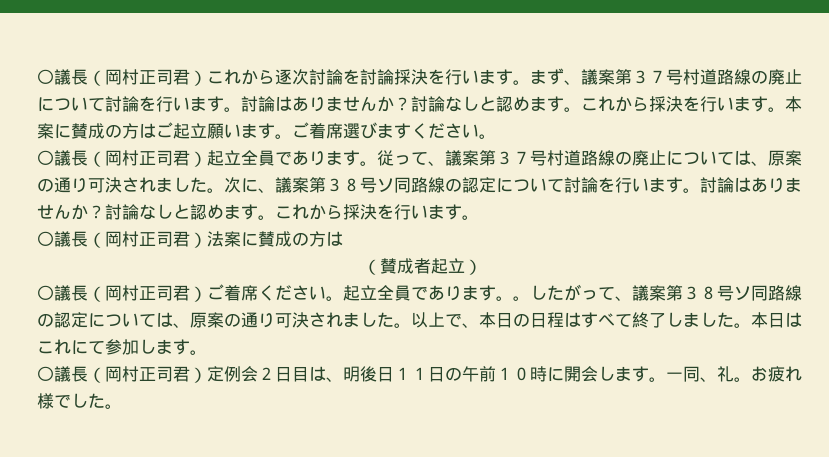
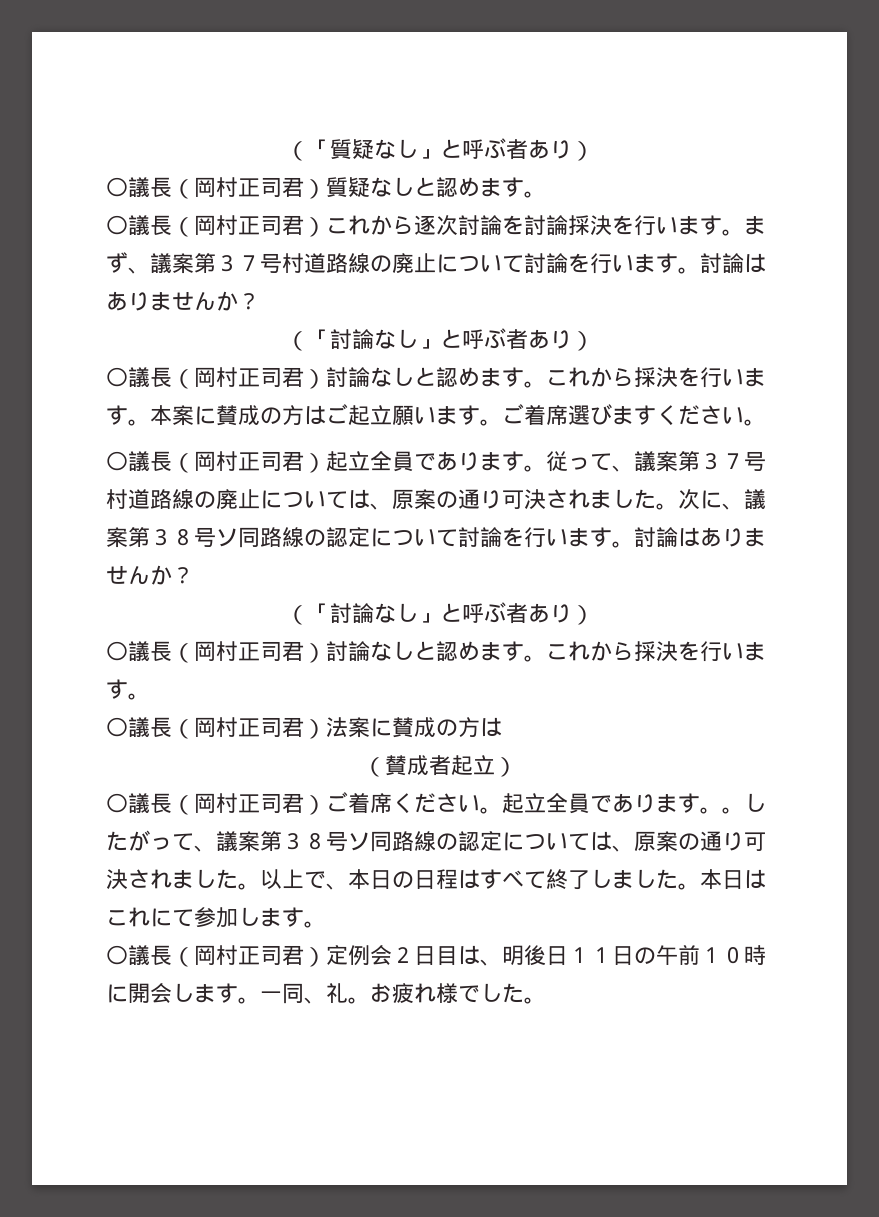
+ （「質疑なし」と呼ぶ者あり）
+ 〇議長（岡村正司君）質疑なしと認めます。
- まず、議案第３７号村道路線の廃止について討論を行います。討論はありませんか？討論なしと認めます。
+ まず、議案第３７号村道路線の廃止について討論を行います。討論はありませんか？
+ （「討論なし」と呼ぶ者あり）
+ 〇議長（岡村正司君）討論なしと認めます。
- 次に、議案第３８号ソ同路線の認定について討論を行います。討論はありませんか？討論なしと認めます。
+ 次に、議案第３８号ソ同路線の認定について討論を行います。討論はありませんか？
+ （「討論なし」と呼ぶ者あり）
+ 〇議長（岡村正司君）討論なしと認めます。

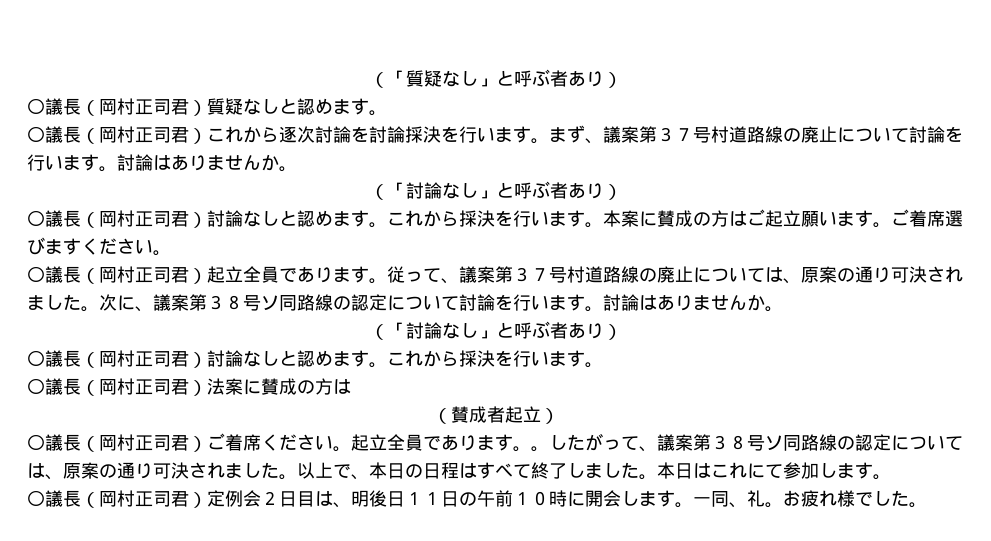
- まず、議案第３７号村道路線の廃止について討論を行います。討論はありませんか？
+ まず、議案第３７号村道路線の廃止について討論を行います。討論はありませんか。
- 次に、議案第３８号ソ同路線の認定について討論を行います。討論はありませんか？
+ 次に、議案第３８号ソ同路線の認定について討論を行います。討論はありませんか。

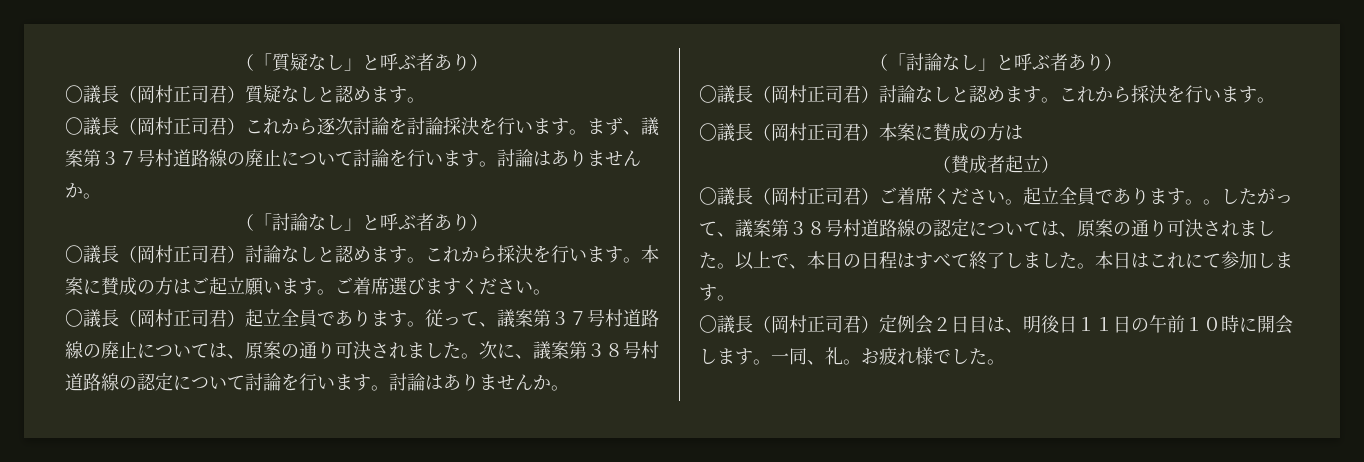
- 次に、議案第３８号ソ同路線の認定について討論を行います。
+ 次に、議案第３８号村道路線の認定について討論を行います。
- 〇議長（岡村正司君）法案に賛成の方は
+ 〇議長（岡村正司君）本案に賛成の方は
- したがって、議案第３８号ソ同路線の認定については、原案の通り可決されました。
+ したがって、議案第３８号村道路線の認定については、原案の通り可決されました。

